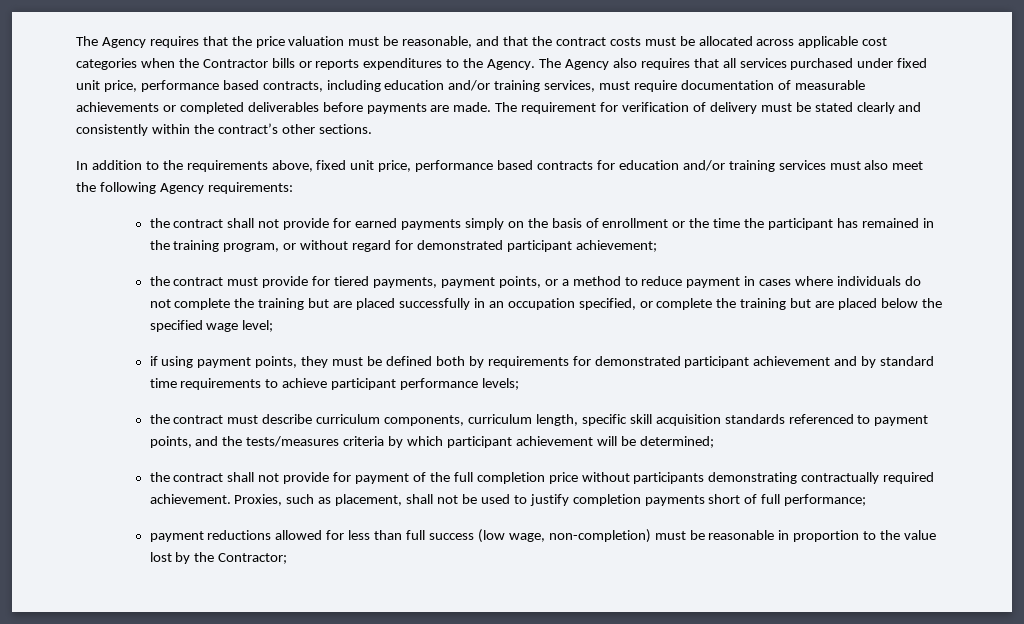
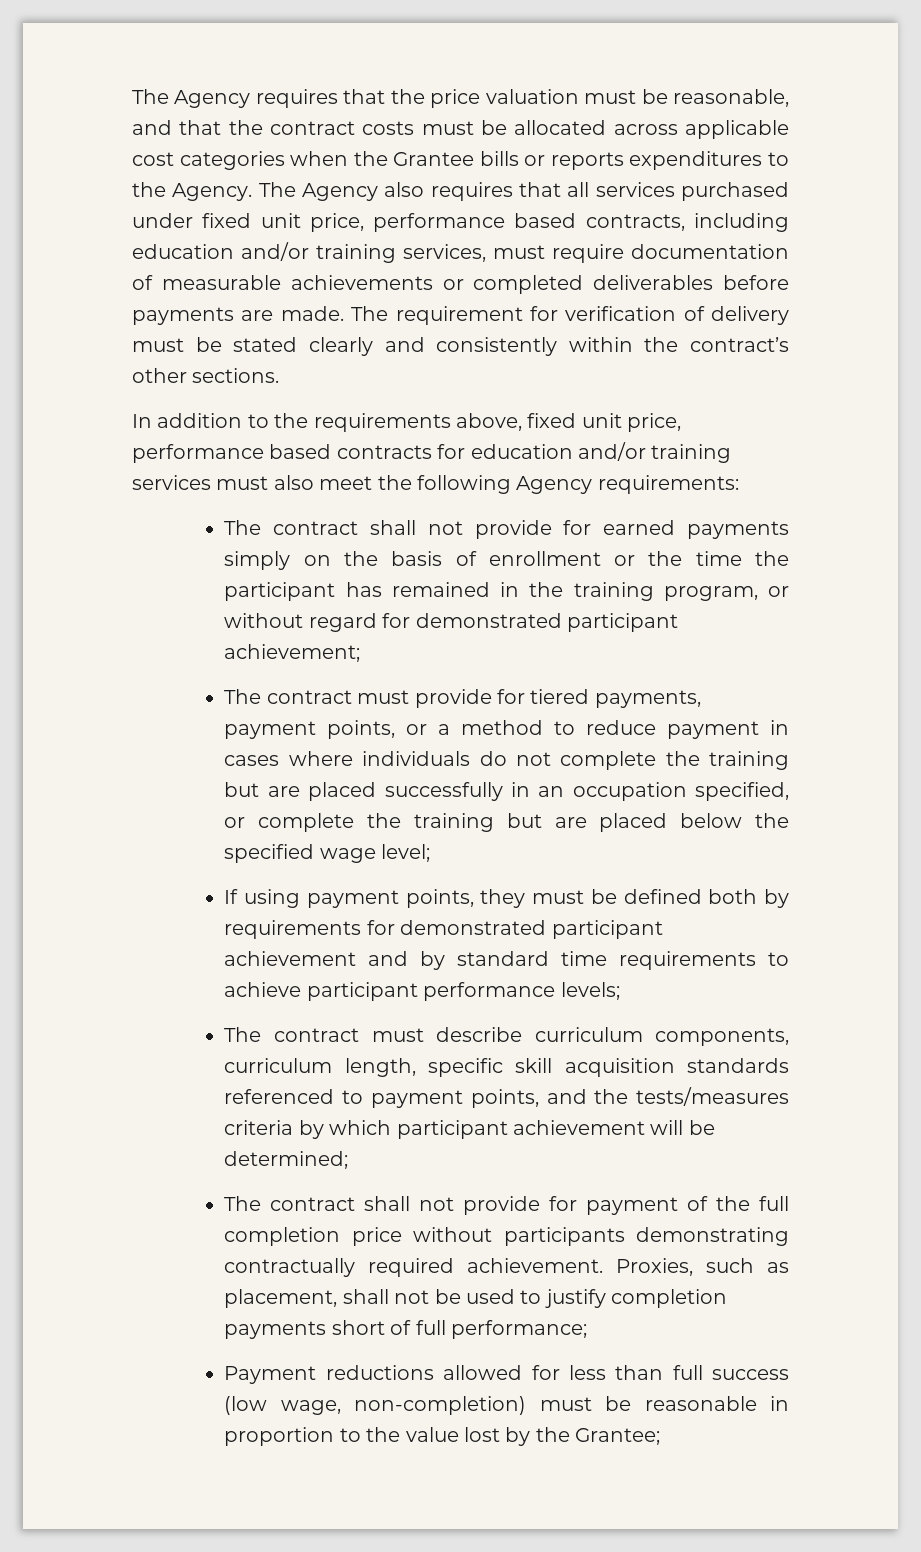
- The Agency requires that the price valuation must be reasonable, and that the contract costs must be allocated across applicable cost categories when the Contractor bills or reports expenditures to the Agency.
+ The Agency requires that the price valuation must be reasonable, and that the contract costs must be allocated across applicable cost categories when the Grantee bills or reports expenditures to the Agency.
- the contract shall not provide for earned payments simply on the basis of enrollment or the time the participant has remained in the training program, or without regard for demonstrated participant achievement;
+ The contract shall not provide for earned payments simply on the basis of enrollment or the time the participant has remained in the training program, or without regard for demonstrated participant achievement;
- the contract must provide for tiered payments, payment points, or a method to reduce payment in cases where individuals do not complete the training but are placed successfully in an occupation specified, or complete the training but are placed below the specified wage level;
+ The contract must provide for tiered payments, payment points, or a method to reduce payment in cases where individuals do not complete the training but are placed successfully in an occupation specified, or complete the training but are placed below the specified wage level;
- if using payment points, they must be defined both by requirements for demonstrated participant achievement and by standard time requirements to achieve participant performance levels;
+ If using payment points, they must be defined both by requirements for demonstrated participant achievement and by standard time requirements to achieve participant performance levels;
- the contract must describe curriculum components, curriculum length, specific skill acquisition standards referenced to payment points, and the tests/measures criteria by which participant achievement will be determined;
+ The contract must describe curriculum components, curriculum length, specific skill acquisition standards referenced to payment points, and the tests/measures criteria by which participant achievement will be determined;
- the contract shall not provide for payment of the full completion price without participants demonstrating contractually required achievement.
+ The contract shall not provide for payment of the full completion price without participants demonstrating contractually required achievement.
- payment reductions allowed for less than full success (low wage, non-completion) must be reasonable in proportion to the value lost by the Contractor;
+ Payment reductions allowed for less than full success (low wage, non-completion) must be reasonable in proportion to the value lost by the Grantee;

